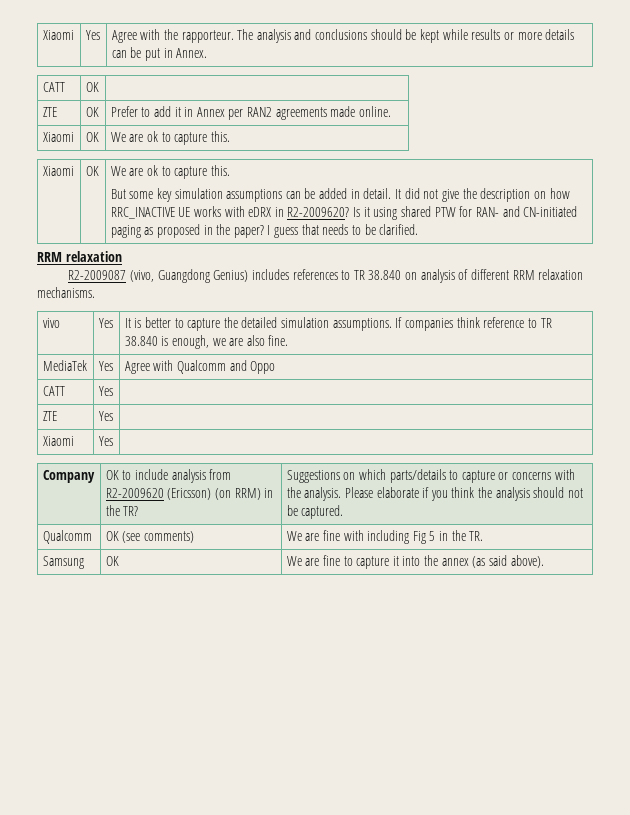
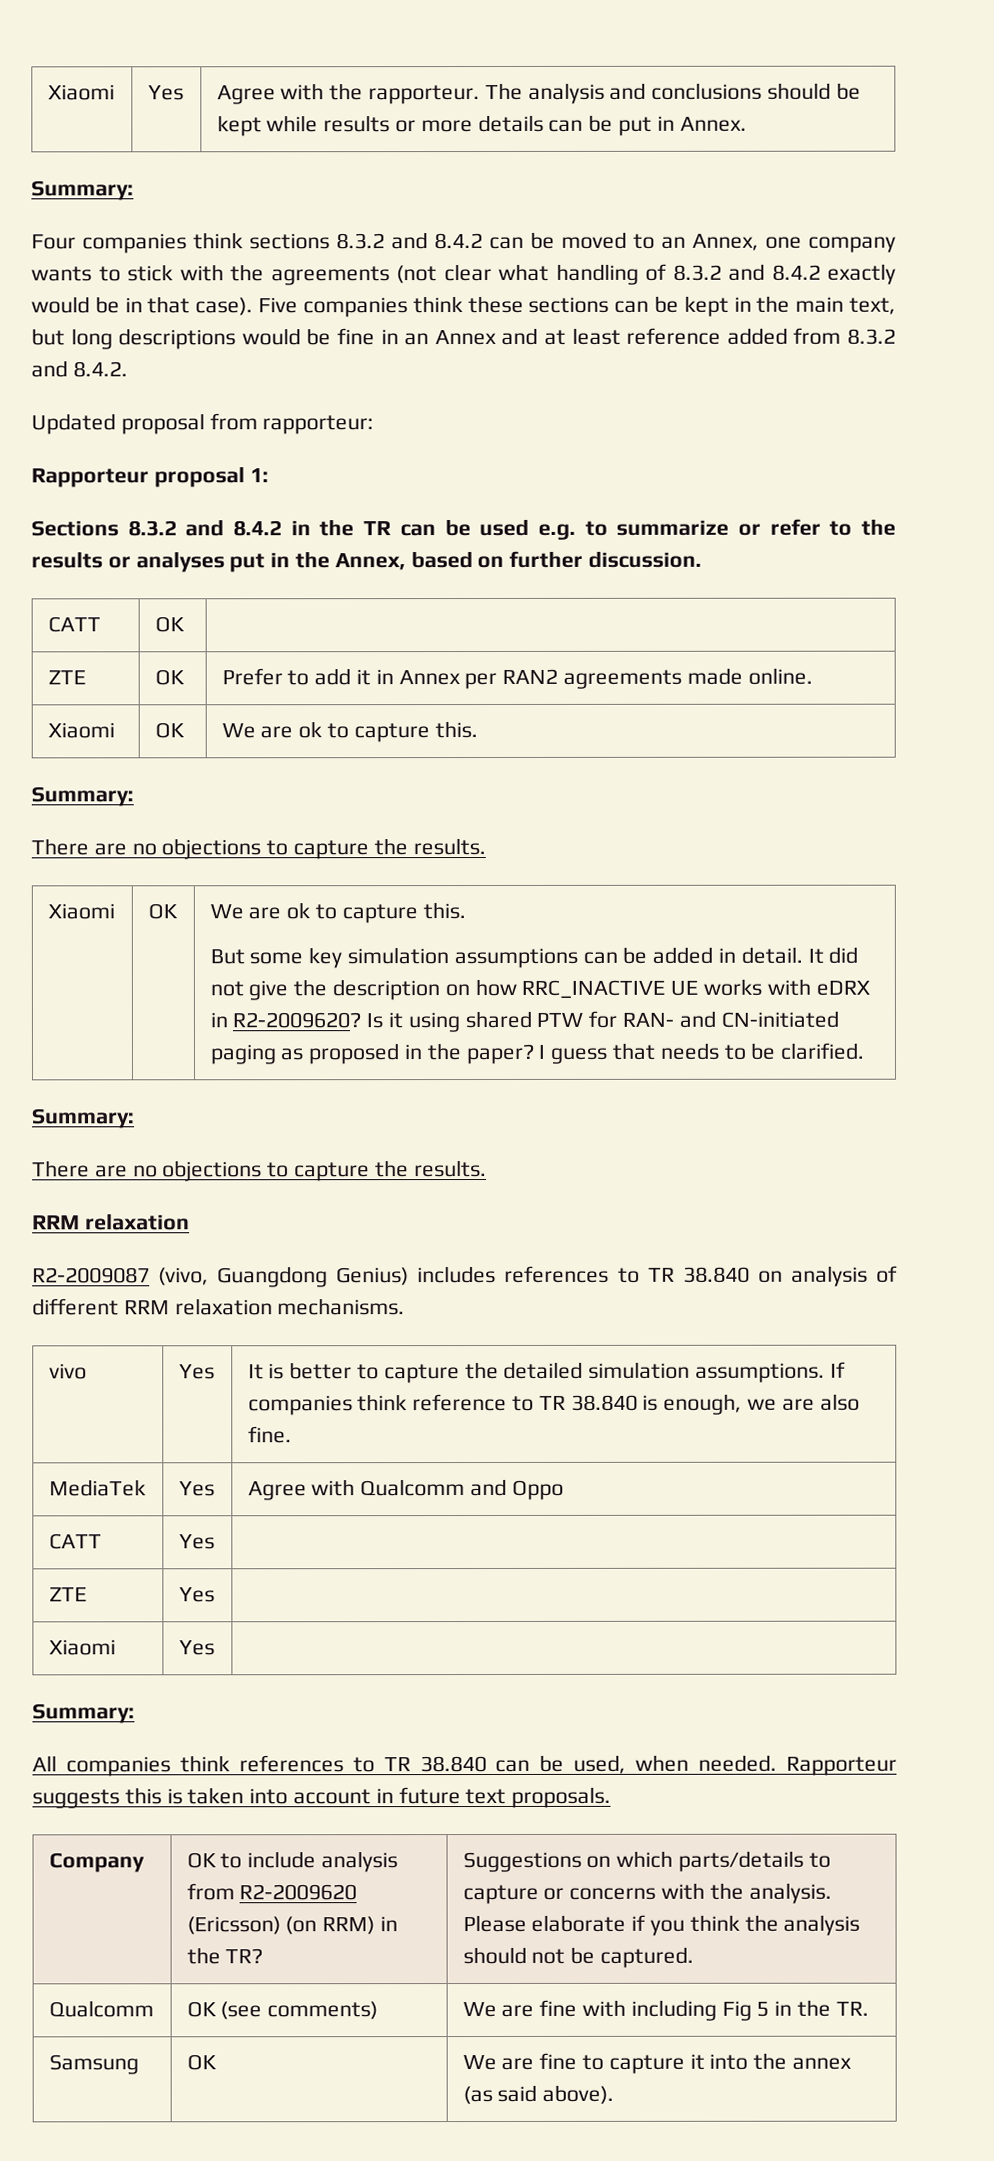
  Xiaomi | Yes | Agree with the rapporteur. The analysis and conclusions should be kept while results or more details can be put in Annex.
+ Summary:
+ Four companies think sections 8.3.2 and 8.4.2 can be moved to an Annex, one company wants to stick with the agreements (not clear what handling of 8.3.2 and 8.4.2 exactly would be in that case). Five companies think these sections can be kept in the main text, but long descriptions would be fine in an Annex and at least reference added from 8.3.2 and 8.4.2.
+ Updated proposal from rapporteur:
+ Rapporteur proposal 1:
+ Sections 8.3.2 and 8.4.2 in the TR can be used e.g. to summarize or refer to the results or analyses put in the Annex, based on further discussion.
  ZTE | OK | Prefer to add it in Annex per RAN2 agreements made online.
  Xiaomi | OK | We are ok to capture this.
+ Summary:
+ There are no objections to capture the results.
  I guess that needs to be clarified.
+ Summary:
+ There are no objections to capture the results.
  ZTE | Yes |
  Xiaomi | Yes |
+ Summary:
+ All companies think references to TR 38.840 can be used, when needed. Rapporteur suggests this is taken into account in future text proposals.

